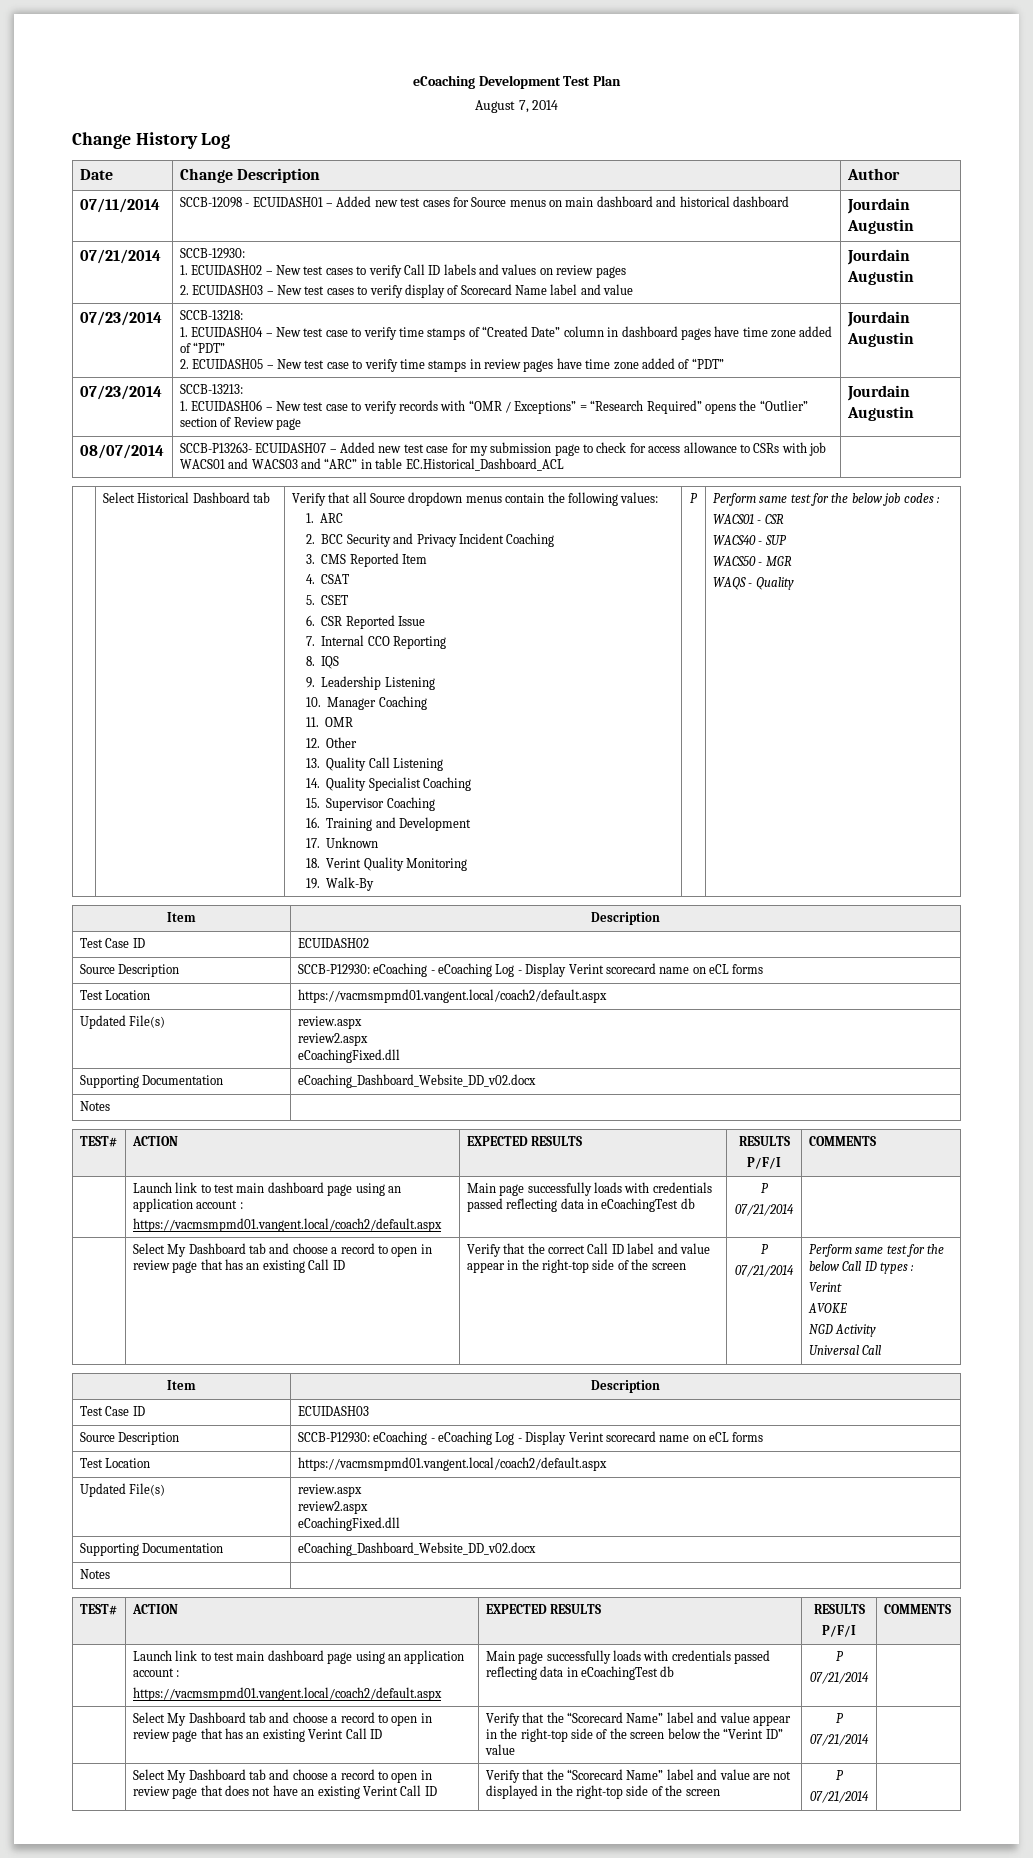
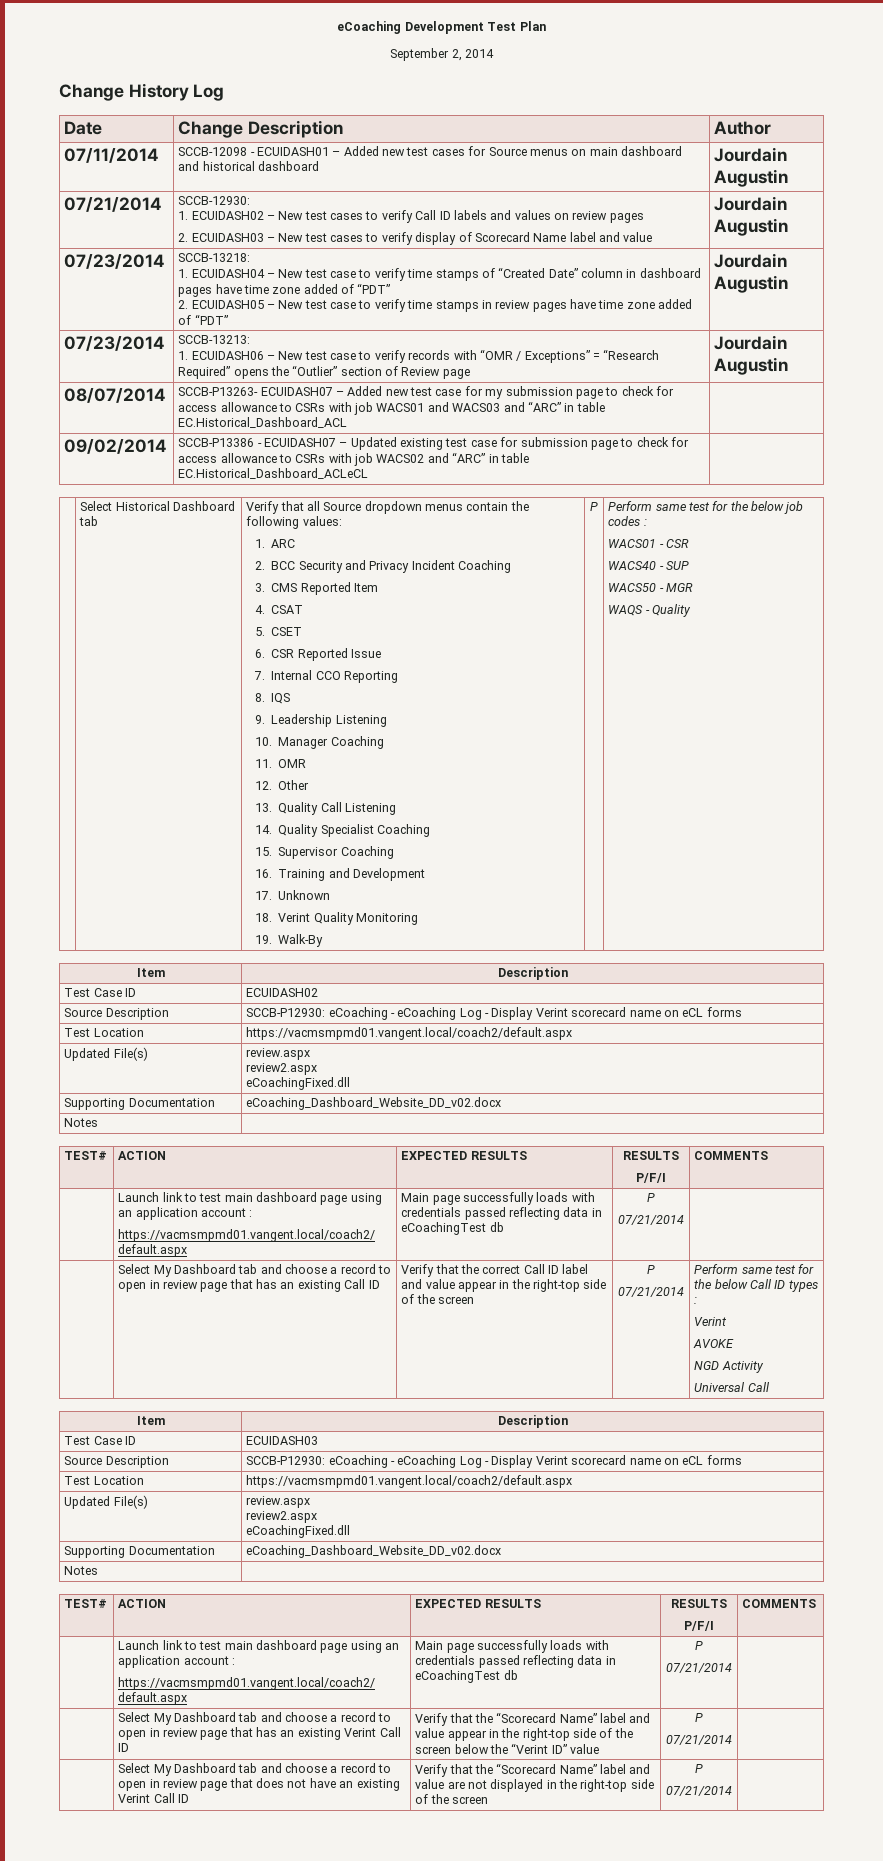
- August 7, 2014
+ September 2, 2014
+ 09/02/2014 | SCCB-P13386 - ECUIDASH07 – Updated existing test case for submission page to check for access allowance to CSRs with job WACS02 and “ARC” in table EC.Historical_Dashboard_ACLeCL |

